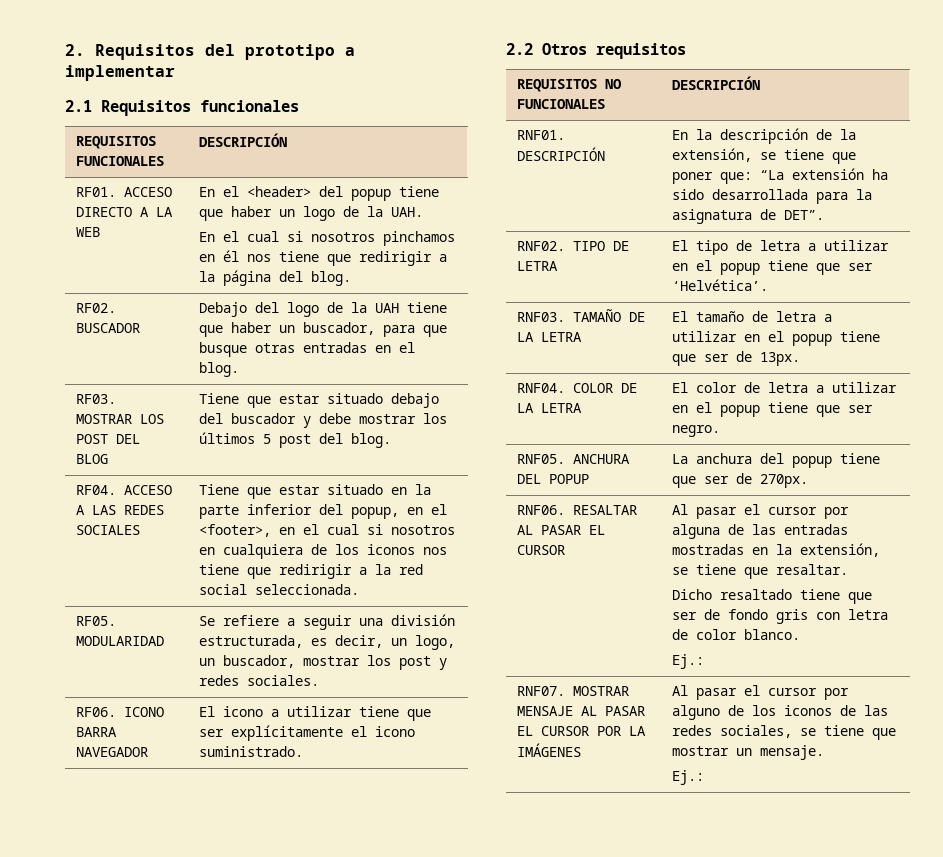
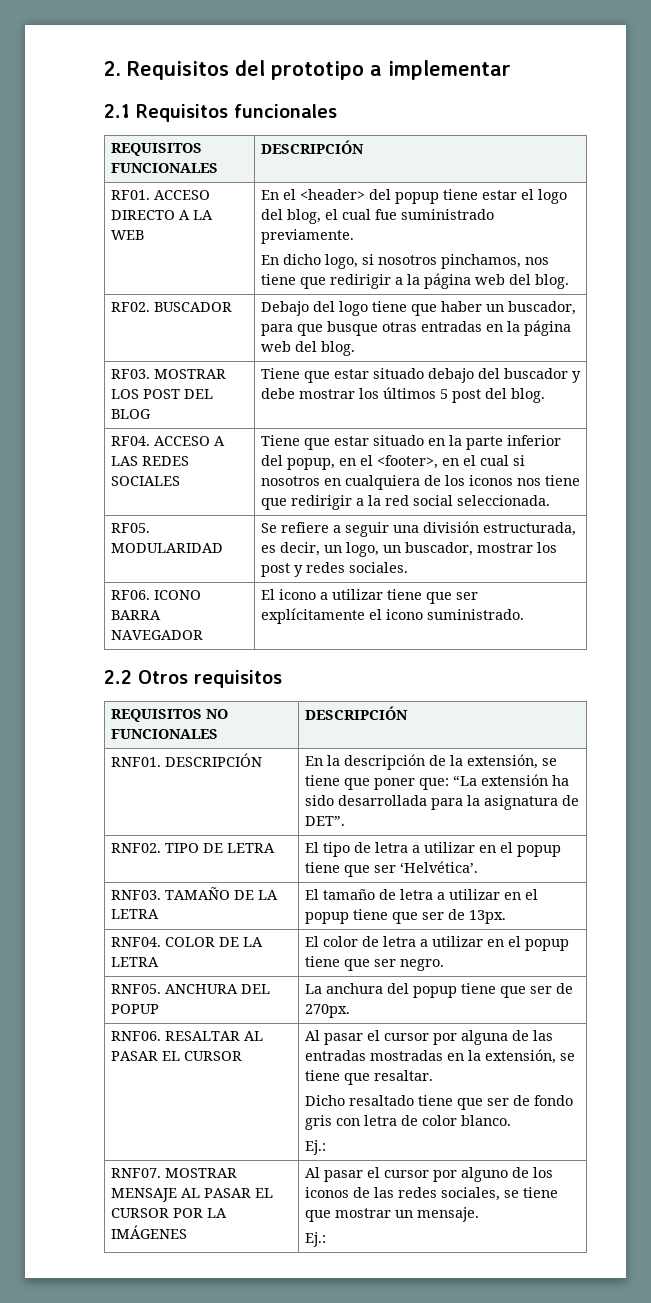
- RF01. ACCESO DIRECTO A LA WEB | En el <header> del popup tiene que haber un logo de la UAH.
- En el cual si nosotros pinchamos en él nos tiene que redirigir a la página del blog.
+ RF01. ACCESO DIRECTO A LA WEB | En el <header> del popup tiene estar el logo del blog, el cual fue suministrado previamente.
+ En dicho logo, si nosotros pinchamos, nos tiene que redirigir a la página web del blog.
- RF02. BUSCADOR | Debajo del logo de la UAH tiene que haber un buscador, para que busque otras entradas en el blog.
+ RF02. BUSCADOR | Debajo del logo tiene que haber un buscador, para que busque otras entradas en la página web del blog.

